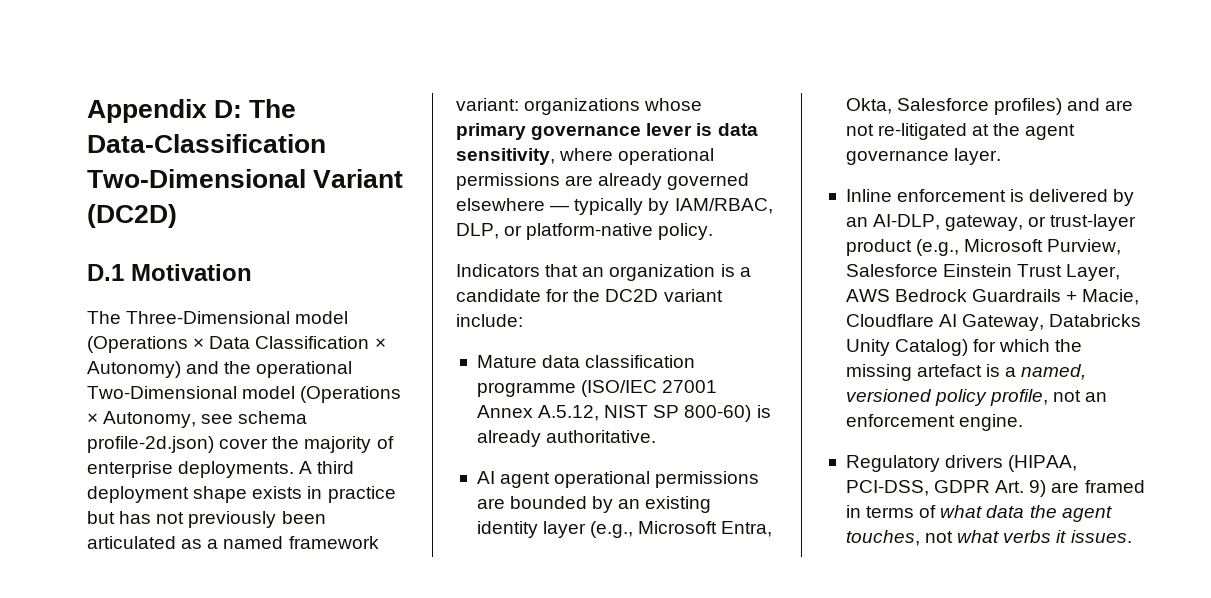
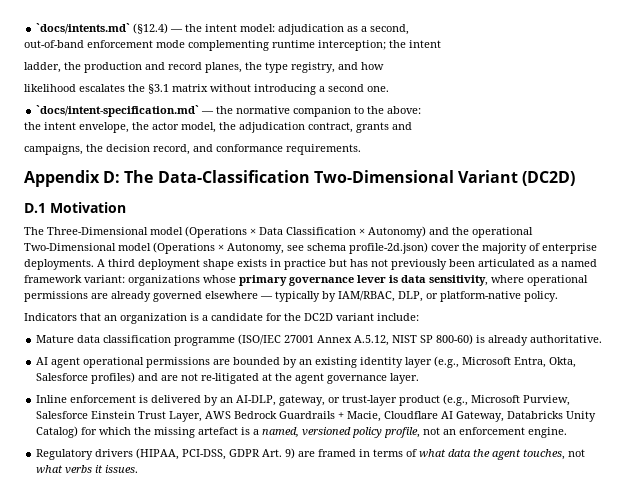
+ `docs/intents.md` (§12.4) — the intent model: adjudication as a second,
+ out-of-band enforcement mode complementing runtime interception; the intent
+ ladder, the production and record planes, the type registry, and how
+ likelihood escalates the §3.1 matrix without introducing a second one.
+ `docs/intent-specification.md` — the normative companion to the above:
+ the intent envelope, the actor model, the adjudication contract, grants and
+ campaigns, the decision record, and conformance requirements.

